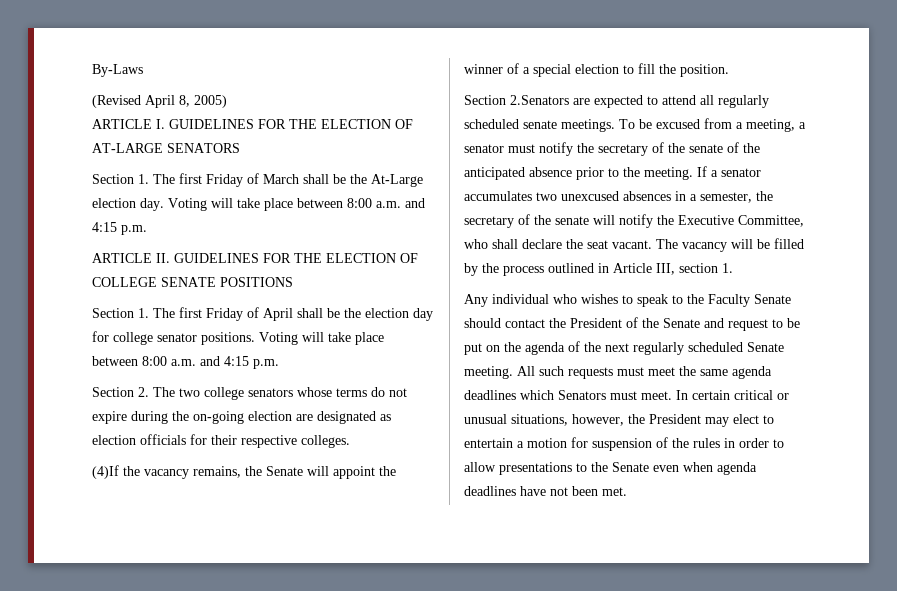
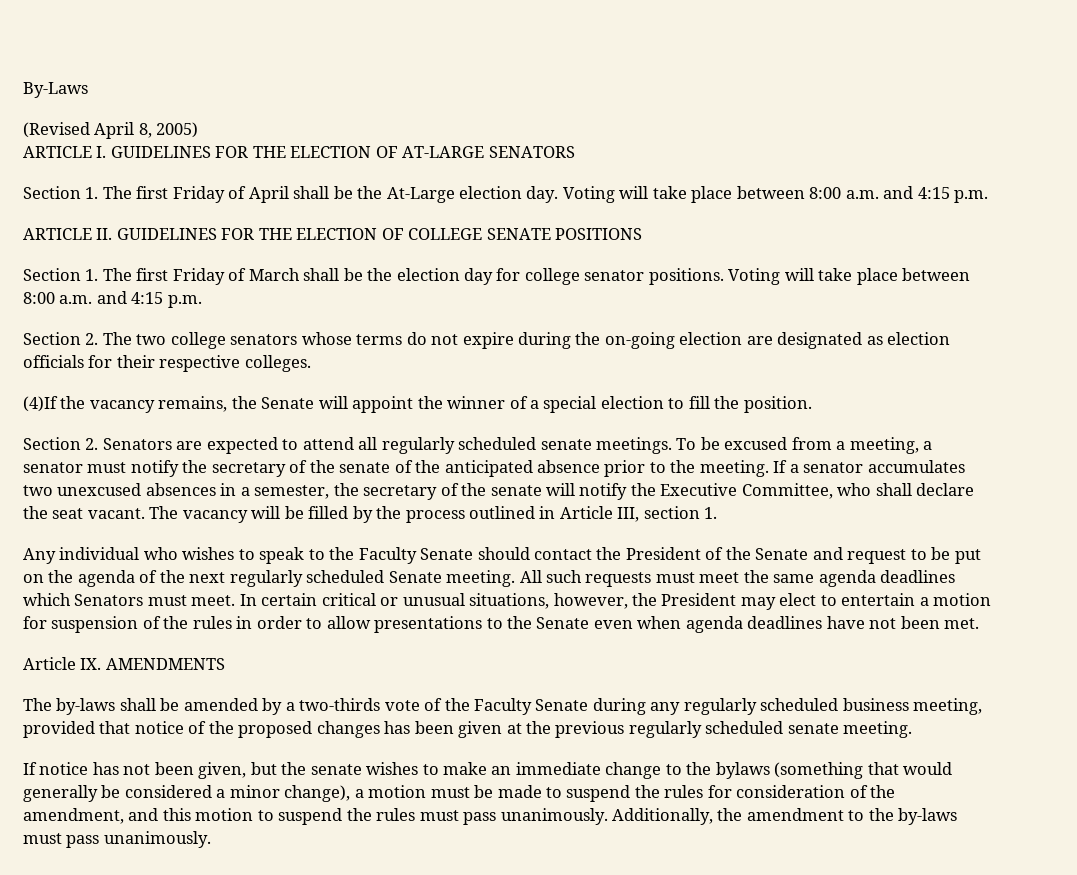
- Section 1. The first Friday of March shall be the At-Large election day.
+ Section 1. The first Friday of April shall be the At-Large election day.
- Section 1. The first Friday of April shall be the election day for college senator positions.
+ Section 1. The first Friday of March shall be the election day for college senator positions.
- Section 2.Senators are expected to attend all regularly scheduled senate meetings.
+ Section 2. Senators are expected to attend all regularly scheduled senate meetings.
+ Article IX. AMENDMENTS
+ The by-laws shall be amended by a two-thirds vote of the Faculty Senate during any regularly scheduled business meeting, provided that notice of the proposed changes has been given at the previous regularly scheduled senate meeting.
+ If notice has not been given, but the senate wishes to make an immediate change to the bylaws (something that would generally be considered a minor change), a motion must be made to suspend the rules for consideration of the amendment, and this motion to suspend the rules must pass unanimously. Additionally, the amendment to the by-laws must pass unanimously.

